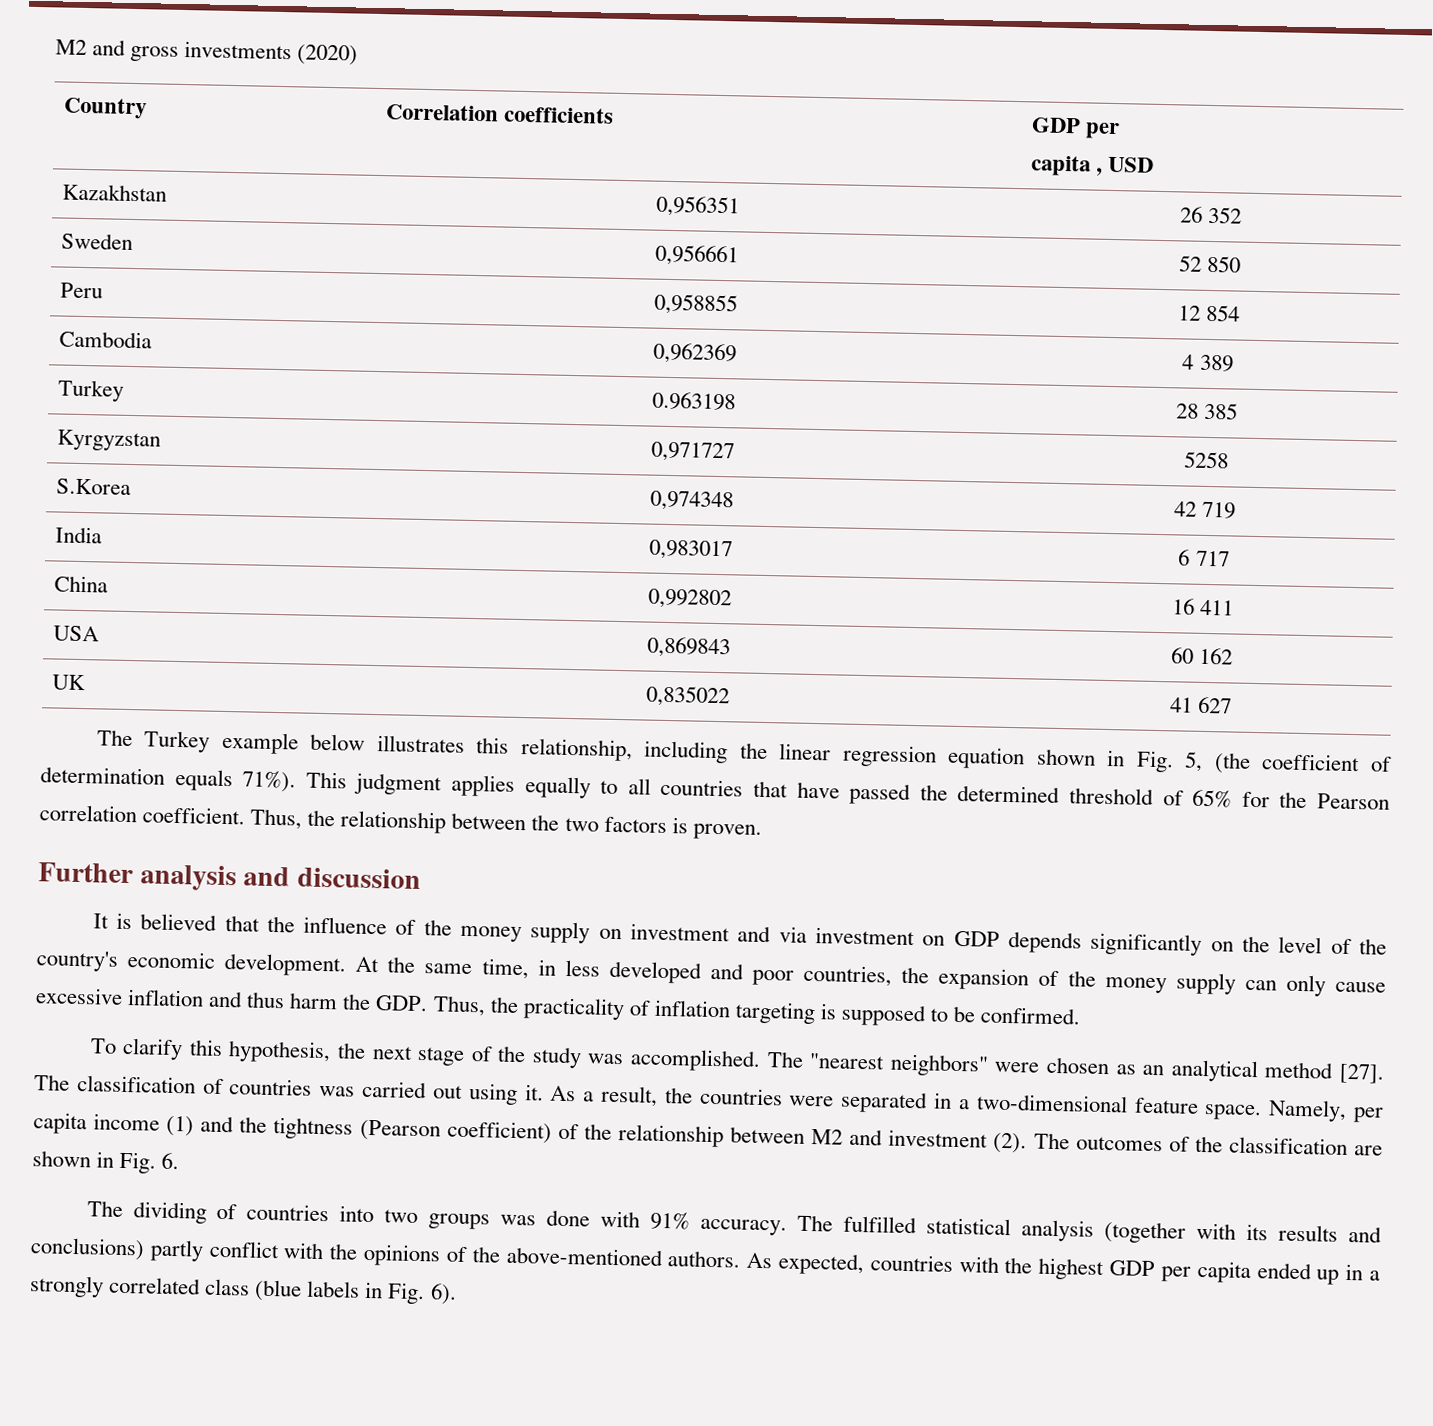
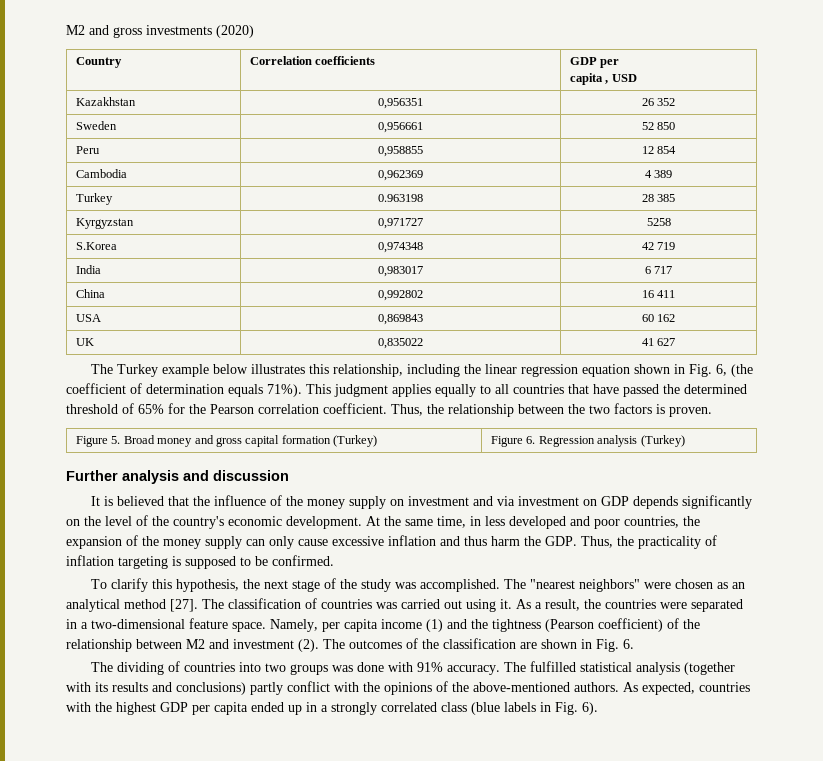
- The Turkey example below illustrates this relationship, including the linear regression equation shown in Fig. 5, (the coefficient of determination equals 71%).
+ The Turkey example below illustrates this relationship, including the linear regression equation shown in Fig. 6, (the coefficient of determination equals 71%).
+ Figure 5. Broad money and gross capital formation (Turkey) | Figure 6. Regression analysis (Turkey)

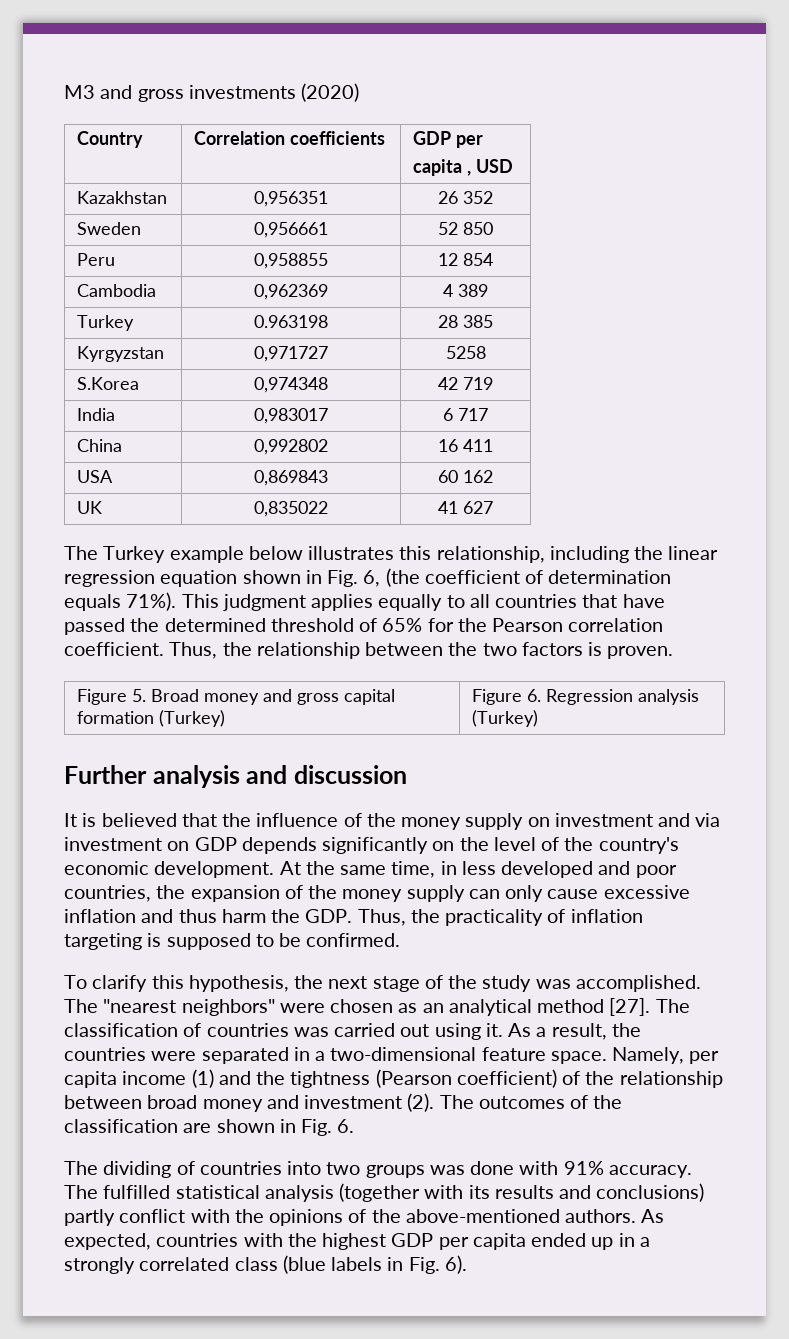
- М2 and gross investments (2020)
+ М3 and gross investments (2020)
- Namely, per capita income (1) and the tightness (Pearson coefficient) of the relationship between M2 and investment (2).
+ Namely, per capita income (1) and the tightness (Pearson coefficient) of the relationship between broad money and investment (2).

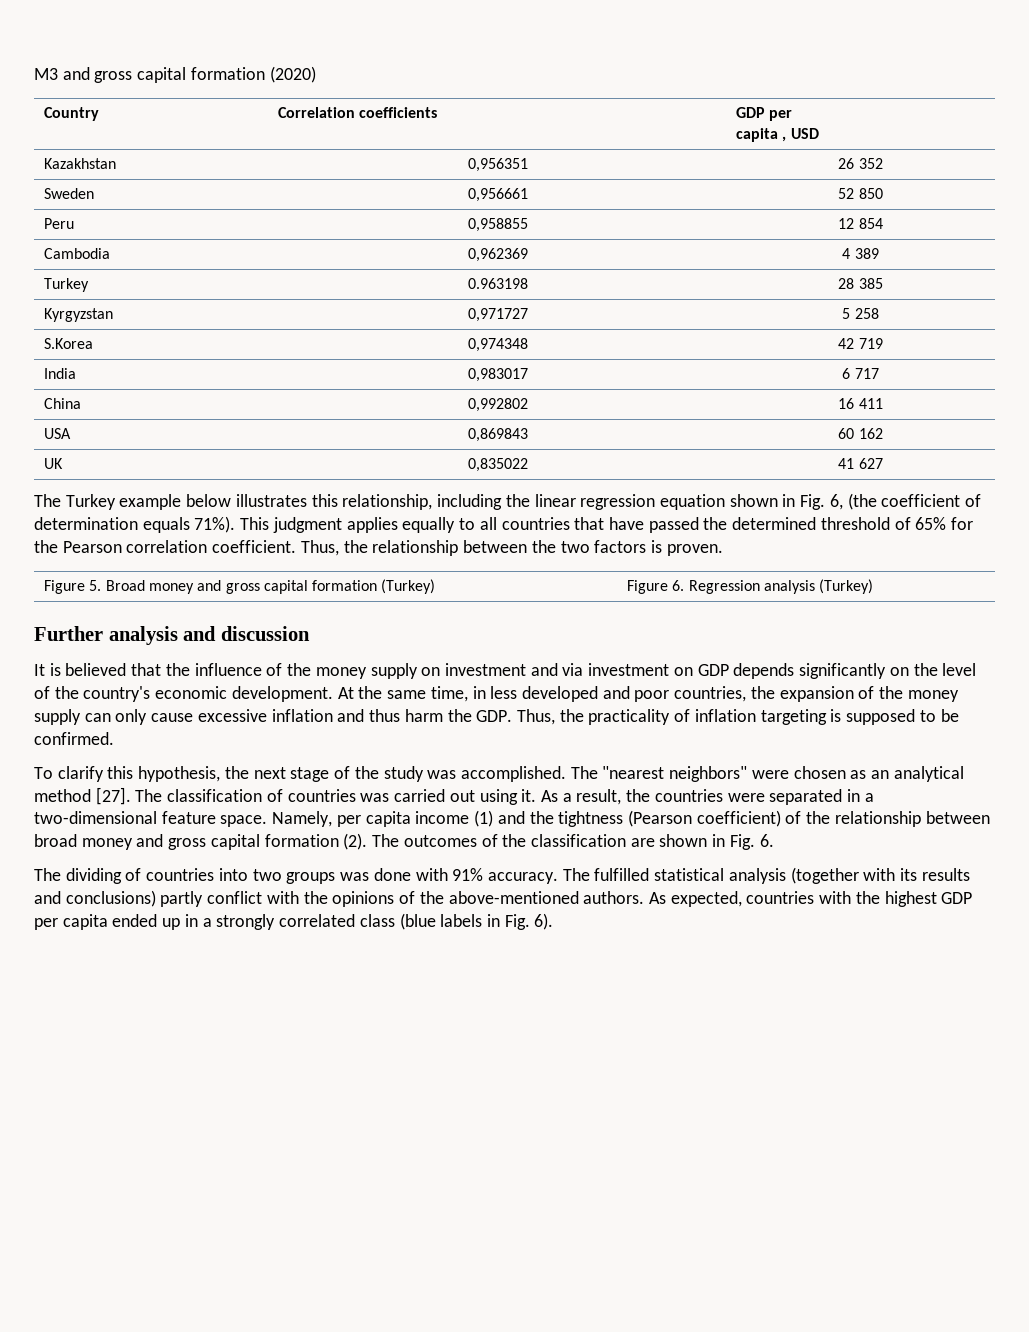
- М3 and gross investments (2020)
+ М3 and gross capital formation (2020)
- Kyrgyzstan | 0,971727 | 5258
+ Kyrgyzstan | 0,971727 | 5 258
- Namely, per capita income (1) and the tightness (Pearson coefficient) of the relationship between broad money and investment (2).
+ Namely, per capita income (1) and the tightness (Pearson coefficient) of the relationship between broad money and gross capital formation (2).

